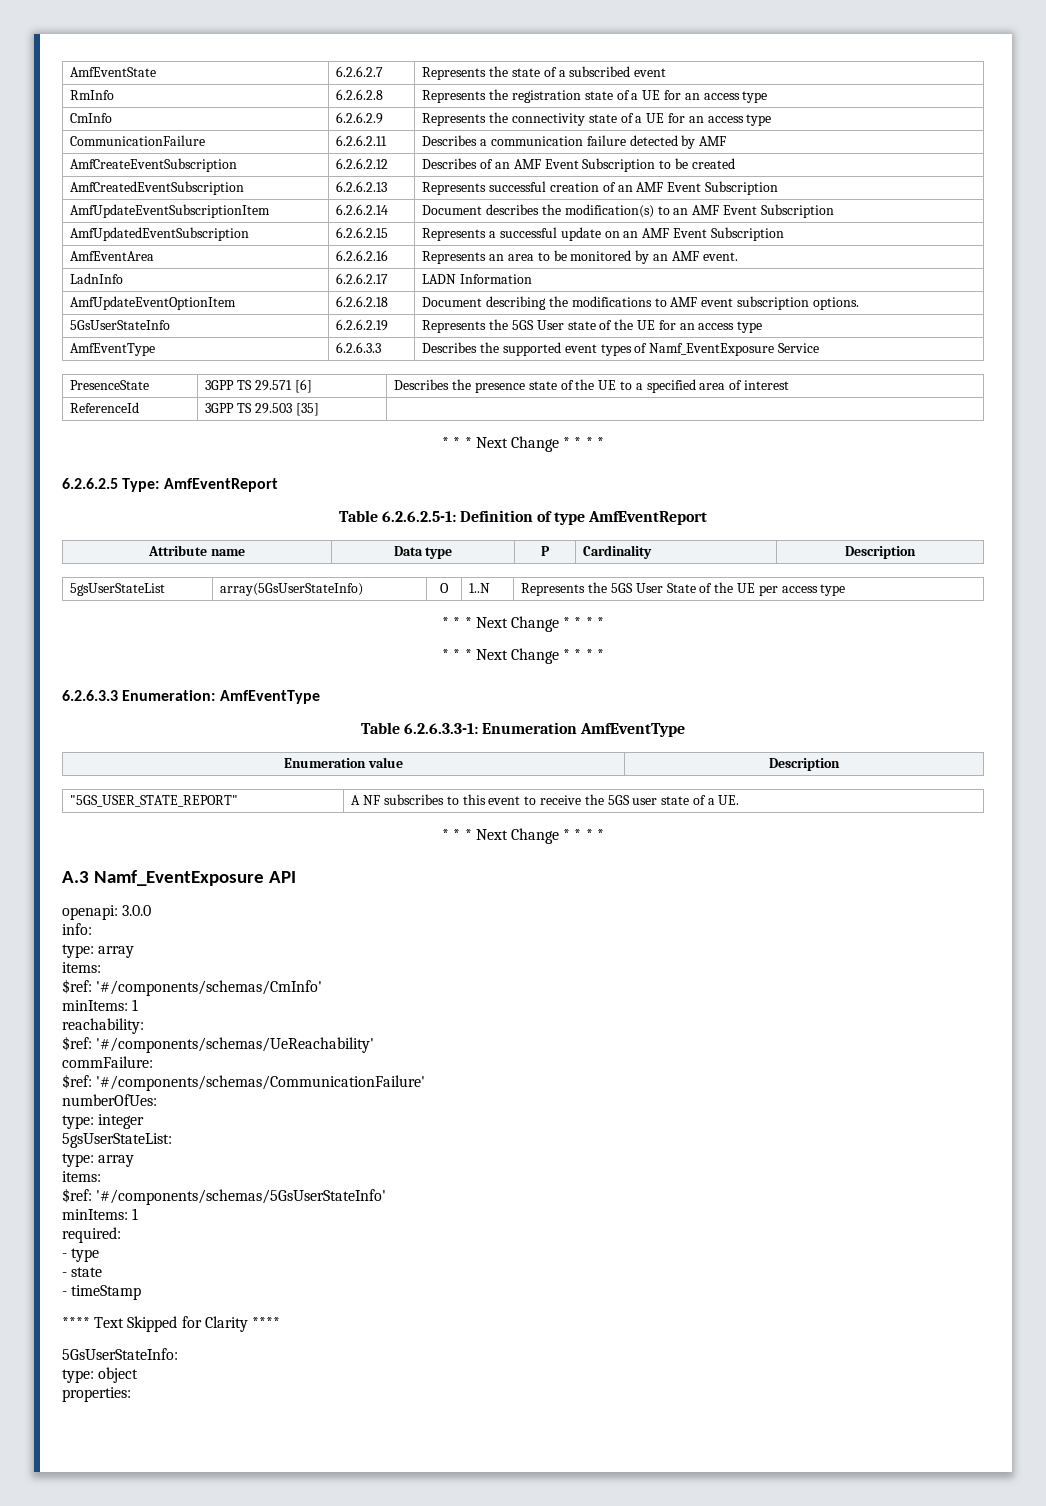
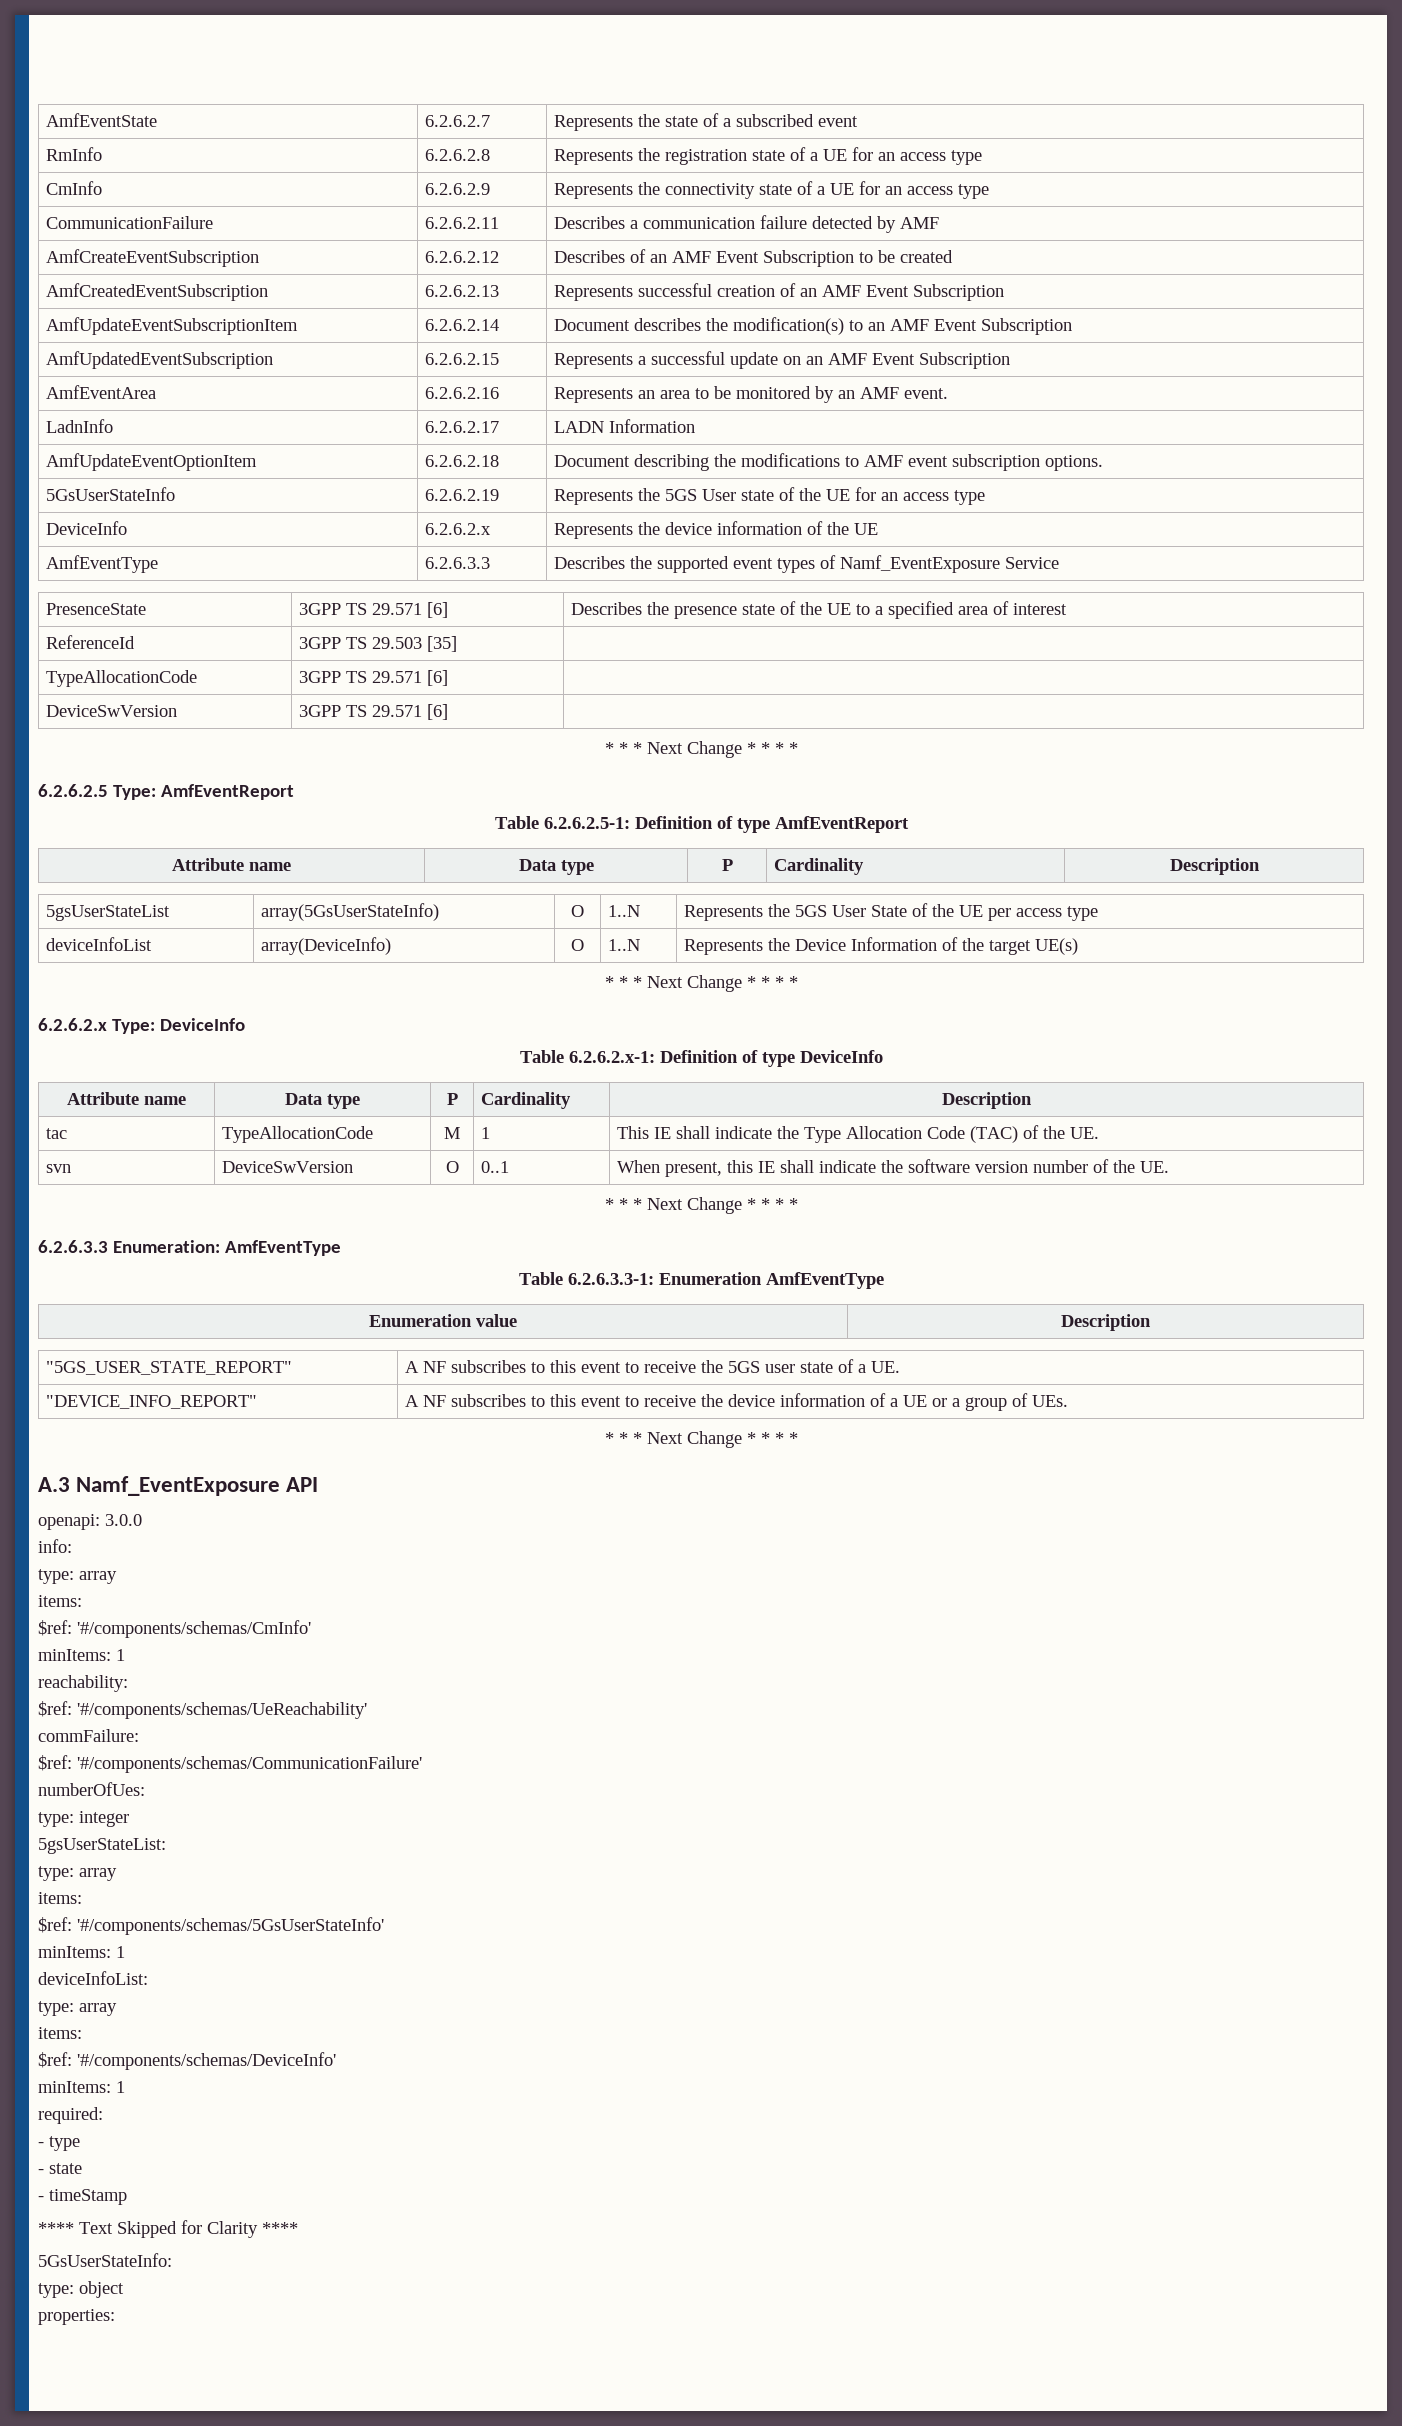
+ DeviceInfo | 6.2.6.2.x | Represents the device information of the UE
+ TypeAllocationCode | 3GPP TS 29.571 [6] |
+ DeviceSwVersion | 3GPP TS 29.571 [6] |
  5gsUserStateList | array(5GsUserStateInfo) | O | 1..N | Represents the 5GS User State of the UE per access type
+ deviceInfoList | array(DeviceInfo) | O | 1..N | Represents the Device Information of the target UE(s)
  * * * Next Change * * * *
+ 6.2.6.2.x Type: DeviceInfo
+ Table 6.2.6.2.x-1: Definition of type DeviceInfo
+ Attribute name | Data type | P | Cardinality | Description
+ tac | TypeAllocationCode | M | 1 | This IE shall indicate the Type Allocation Code (TAC) of the UE.
+ svn | DeviceSwVersion | O | 0..1 | When present, this IE shall indicate the software version number of the UE.
+ "DEVICE_INFO_REPORT" | A NF subscribes to this event to receive the device information of a UE or a group of UEs.
+ deviceInfoList:
+ type: array
+ items:
+ $ref: '#/components/schemas/DeviceInfo'
+ minItems: 1

